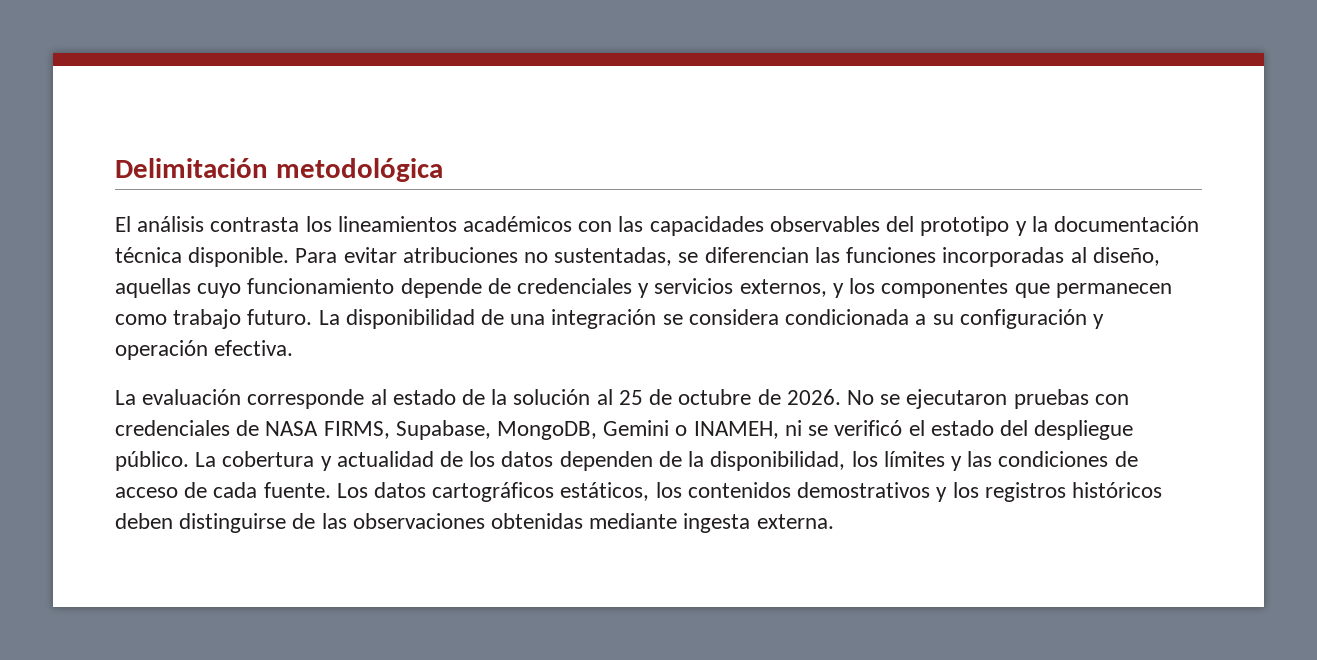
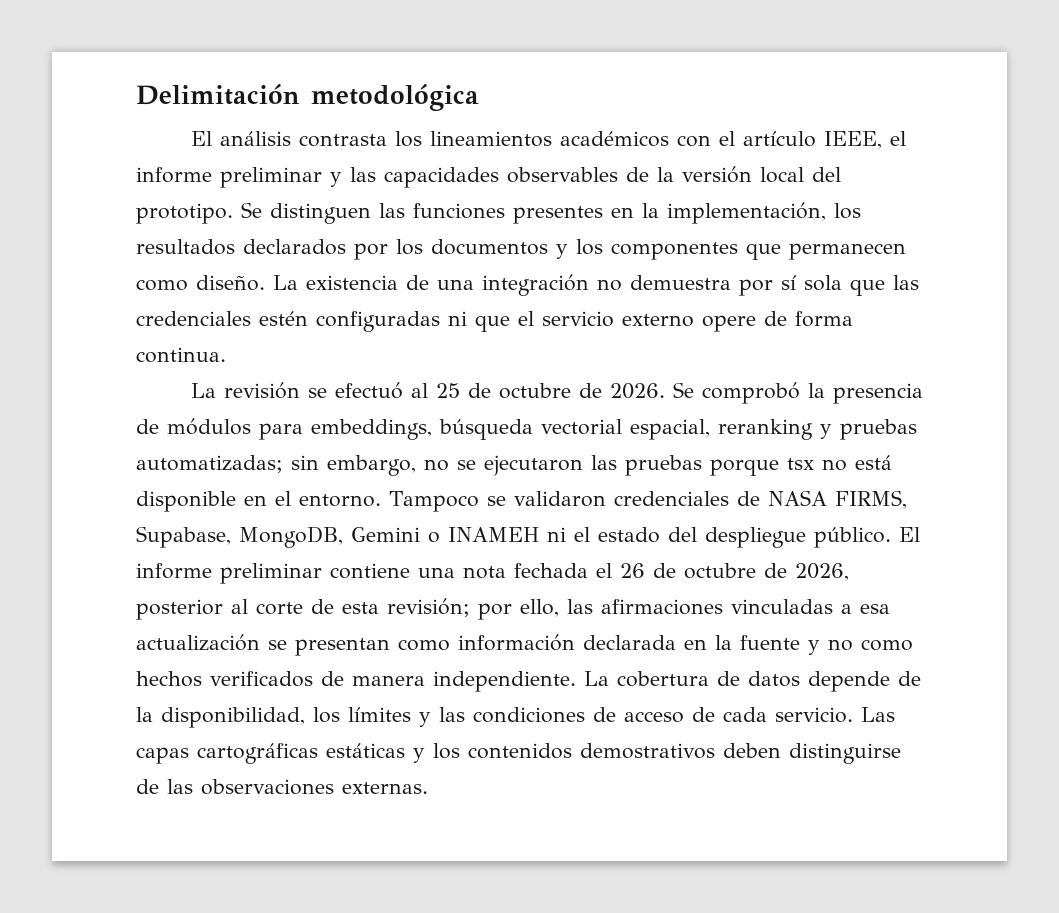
- El análisis contrasta los lineamientos académicos con las capacidades observables del prototipo y la documentación técnica disponible. Para evitar atribuciones no sustentadas, se diferencian las funciones incorporadas al diseño, aquellas cuyo funcionamiento depende de credenciales y servicios externos, y los componentes que permanecen como trabajo futuro. La disponibilidad de una integración se considera condicionada a su configuración y operación efectiva.
- La evaluación corresponde al estado de la solución al 25 de octubre de 2026.
+ El análisis contrasta los lineamientos académicos con el artículo IEEE, el informe preliminar y las capacidades observables de la versión local del prototipo. Se distinguen las funciones presentes en la implementación, los resultados declarados por los documentos y los componentes que permanecen como diseño. La existencia de una integración no demuestra por sí sola que las credenciales estén configuradas ni que el servicio externo opere de forma continua.
+ La revisión se efectuó al 25 de octubre de 2026.
- No se ejecutaron pruebas con credenciales de NASA FIRMS, Supabase, MongoDB, Gemini o INAMEH, ni se verificó el estado del despliegue público.
+ Se comprobó la presencia de módulos para embeddings, búsqueda vectorial espacial, reranking y pruebas automatizadas; sin embargo, no se ejecutaron las pruebas porque tsx no está disponible en el entorno. Tampoco se validaron credenciales de NASA FIRMS, Supabase, MongoDB, Gemini o INAMEH ni el estado del despliegue público.
- La cobertura y actualidad de los datos dependen de la disponibilidad, los límites y las condiciones de acceso de cada fuente. Los datos cartográficos estáticos, los contenidos demostrativos y los registros históricos deben distinguirse de las observaciones obtenidas mediante ingesta externa.
+ El informe preliminar contiene una nota fechada el 26 de octubre de 2026, posterior al corte de esta revisión; por ello, las afirmaciones vinculadas a esa actualización se presentan como información declarada en la fuente y no como hechos verificados de manera independiente. La cobertura de datos depende de la disponibilidad, los límites y las condiciones de acceso de cada servicio. Las capas cartográficas estáticas y los contenidos demostrativos deben distinguirse de las observaciones externas.

